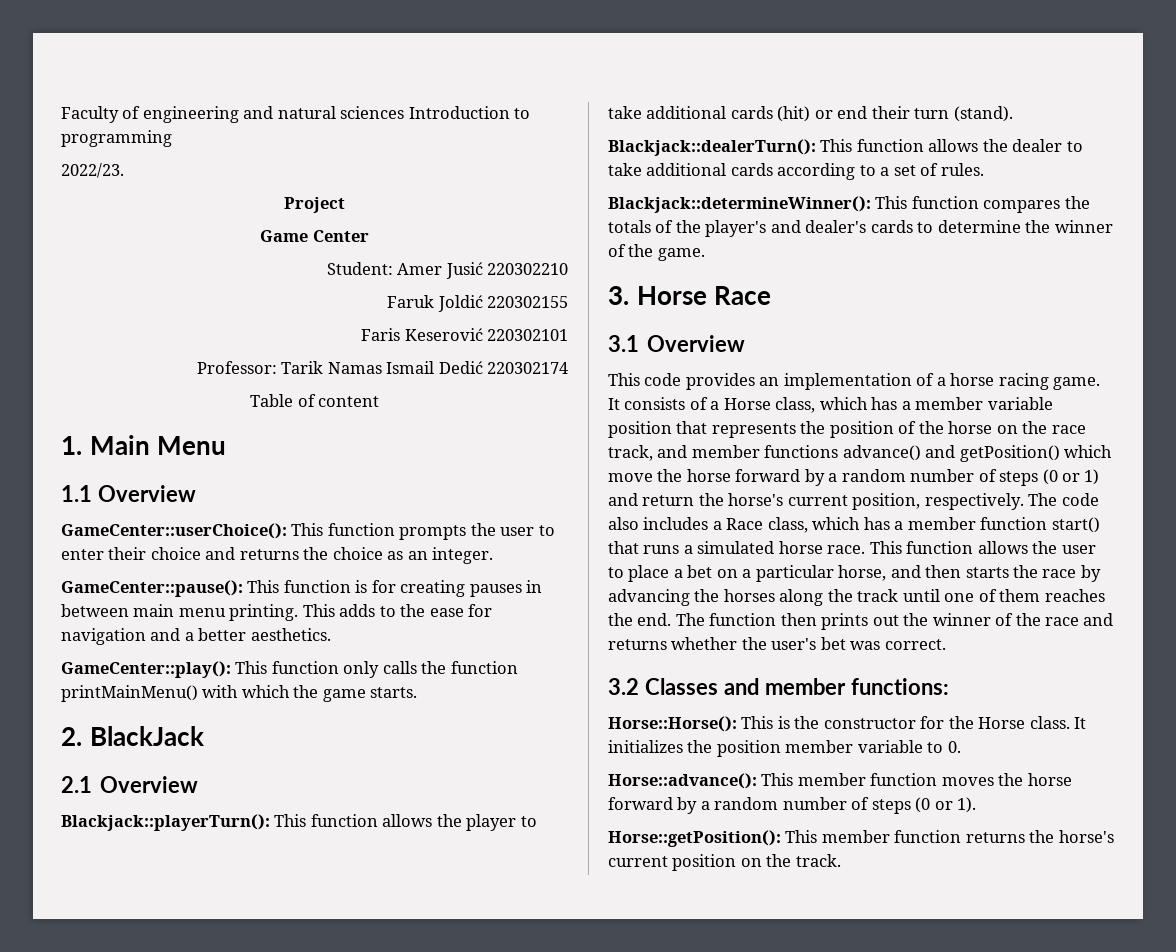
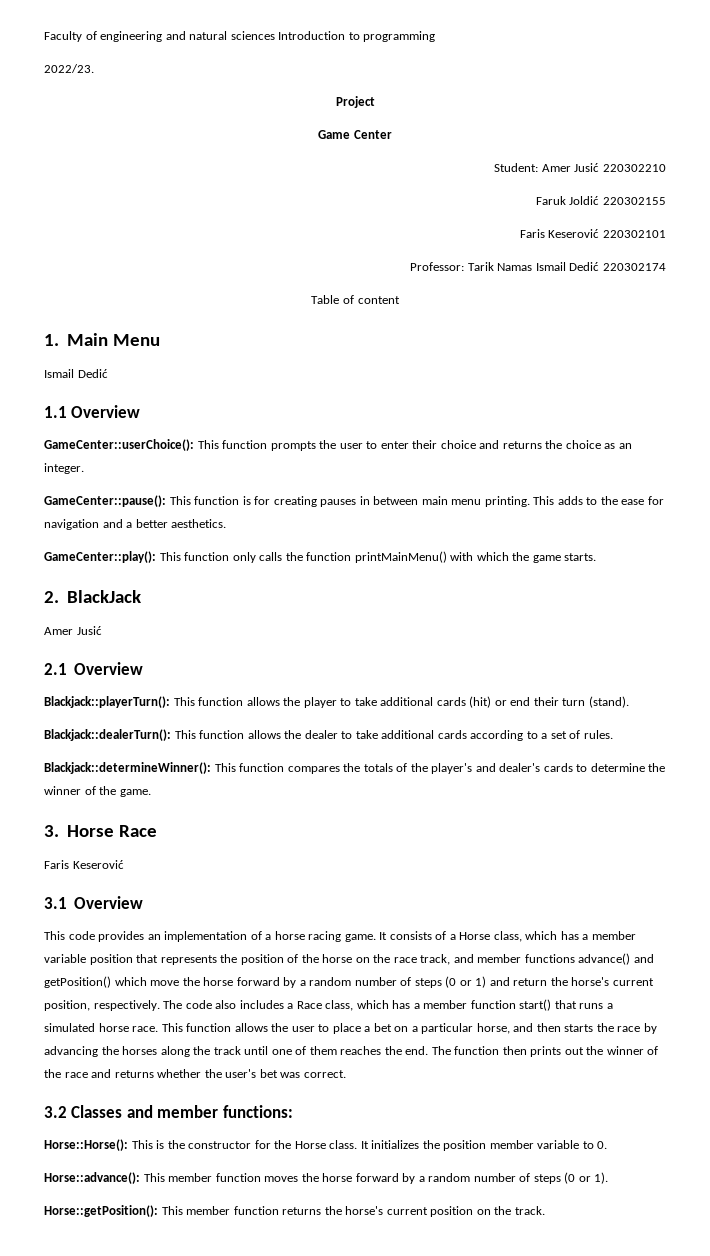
  1. Main Menu
+ Ismail Dedić
  2. BlackJack
+ Amer Jusić
  3. Horse Race
+ Faris Keserović

